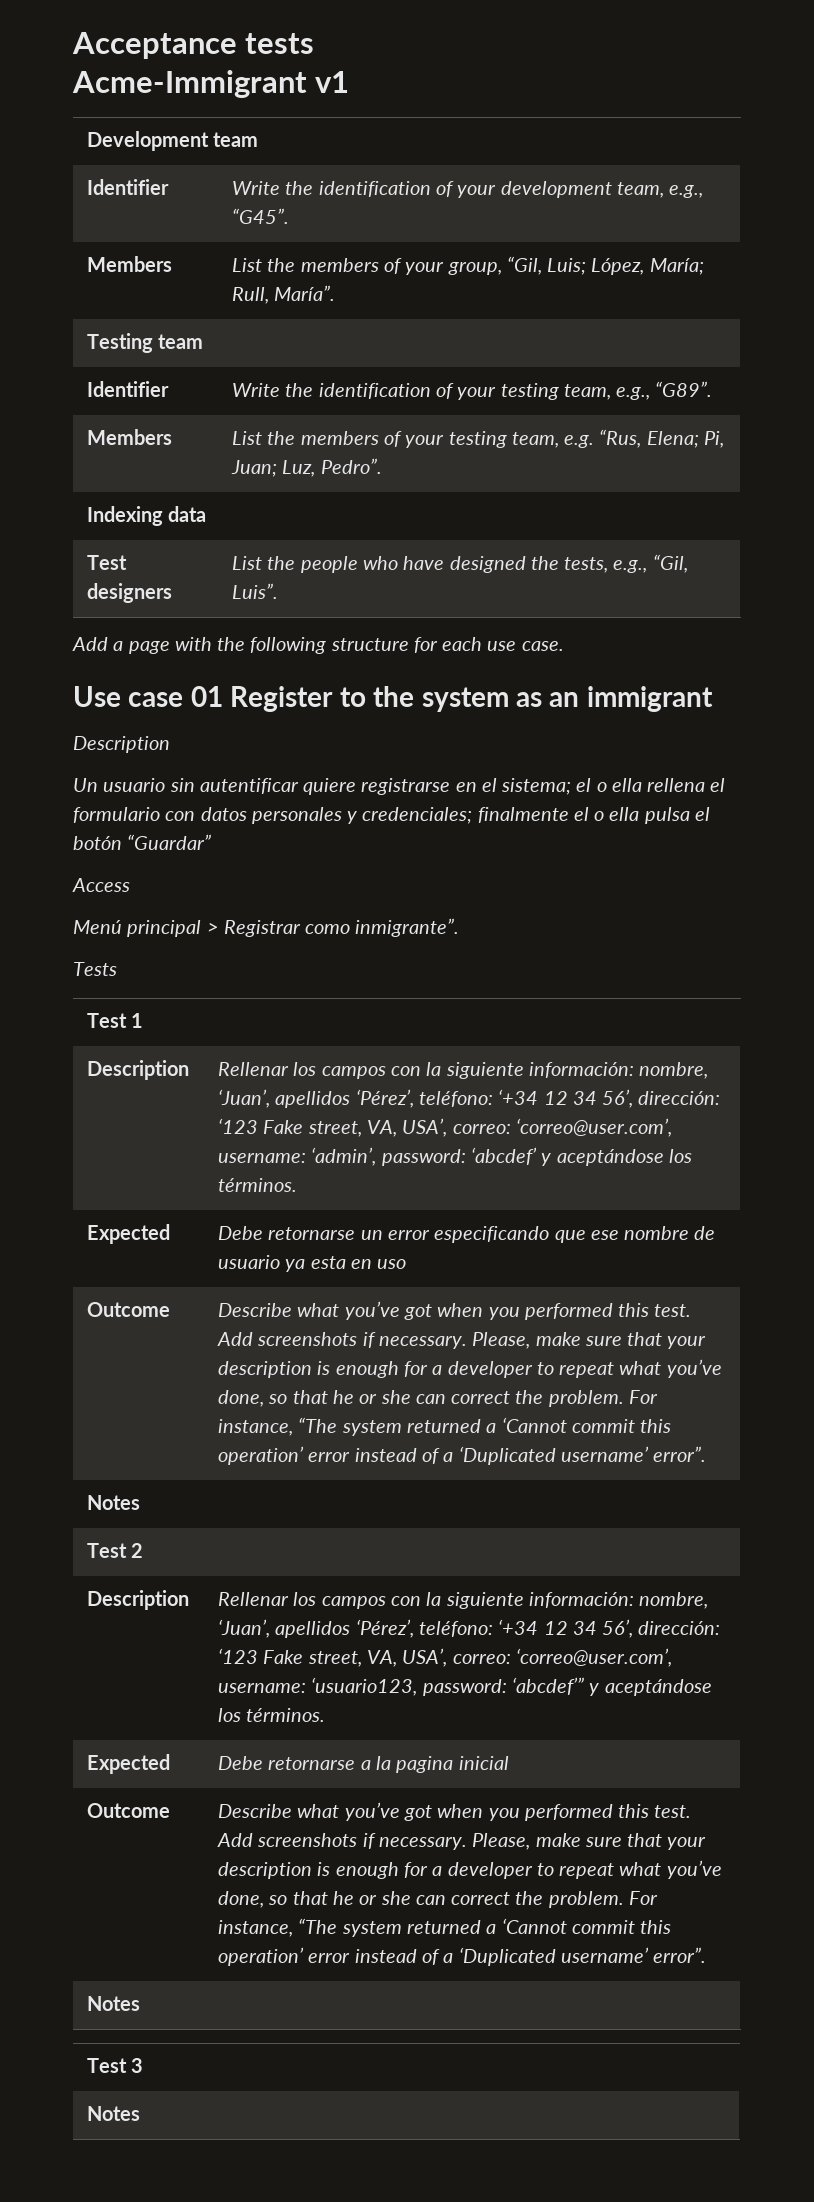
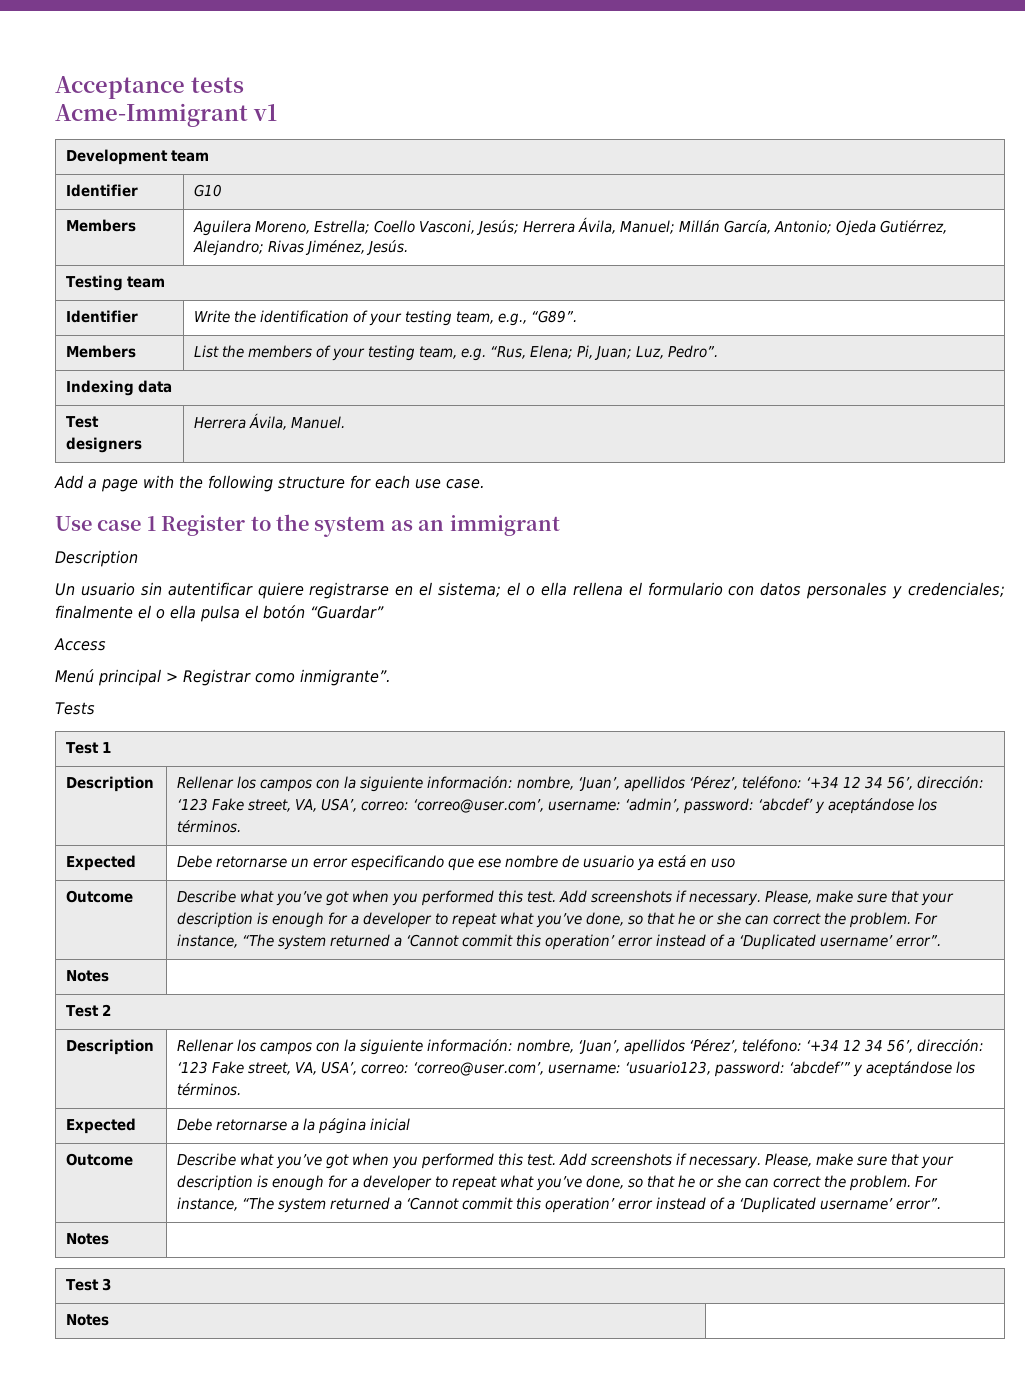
- Identifier | Write the identification of your development team, e.g., “G45”.
- Members | List the members of your group, “Gil, Luis; López, María; Rull, María”.
+ Identifier | G10
+ Members | Aguilera Moreno, Estrella; Coello Vasconi, Jesús; Herrera Ávila, Manuel; Millán García, Antonio; Ojeda Gutiérrez, Alejandro; Rivas Jiménez, Jesús.
- Test designers | List the people who have designed the tests, e.g., “Gil, Luis”.
+ Test designers | Herrera Ávila, Manuel.
- Use case 01 Register to the system as an immigrant
+ Use case 1 Register to the system as an immigrant
- Expected | Debe retornarse un error especificando que ese nombre de usuario ya esta en uso
+ Expected | Debe retornarse un error especificando que ese nombre de usuario ya está en uso
- Expected | Debe retornarse a la pagina inicial
+ Expected | Debe retornarse a la página inicial

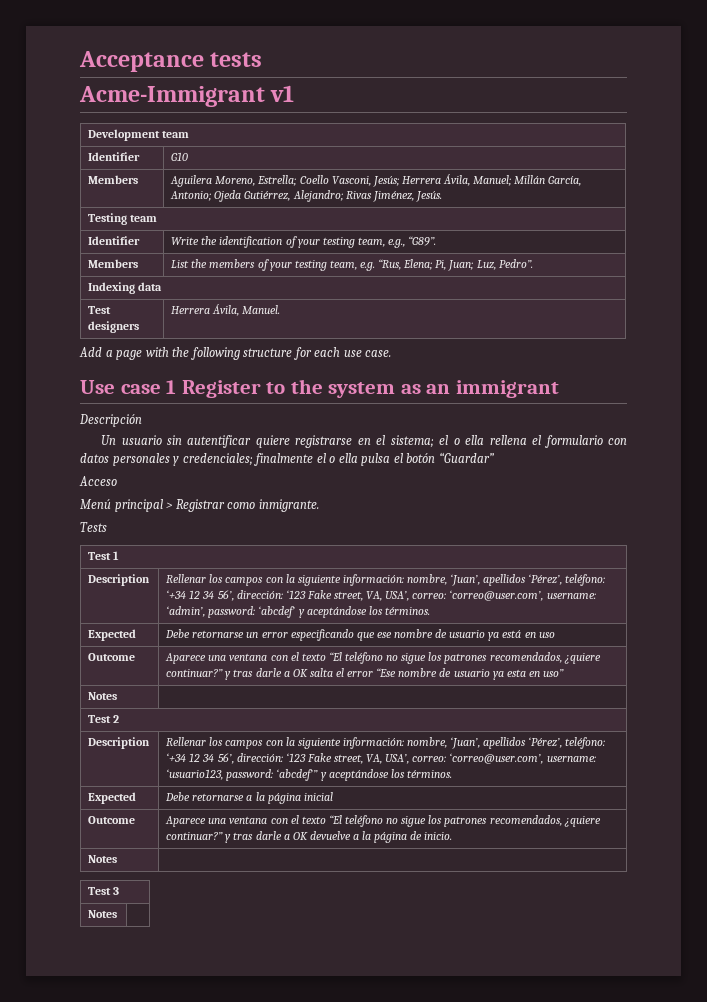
  Use case 1 Register to the system as an immigrant
- Description
+ Descripción
- Access
+ Acceso
- Menú principal > Registrar como inmigrante”.
+ Menú principal > Registrar como inmigrante.
  Expected | Debe retornarse un error especificando que ese nombre de usuario ya está en uso
- Outcome | Describe what you’ve got when you performed this test. Add screenshots if necessary. Please, make sure that your description is enough for a developer to repeat what you’ve done, so that he or she can correct the problem. For instance, “The system returned a ‘Cannot commit this operation’ error instead of a ‘Duplicated username’ error”.
+ Outcome | Aparece una ventana con el texto “El teléfono no sigue los patrones recomendados, ¿quiere continuar?” y tras darle a OK salta el error “Ese nombre de usuario ya esta en uso”
  Expected | Debe retornarse a la página inicial
- Outcome | Describe what you’ve got when you performed this test. Add screenshots if necessary. Please, make sure that your description is enough for a developer to repeat what you’ve done, so that he or she can correct the problem. For instance, “The system returned a ‘Cannot commit this operation’ error instead of a ‘Duplicated username’ error”.
+ Outcome | Aparece una ventana con el texto “El teléfono no sigue los patrones recomendados, ¿quiere continuar?” y tras darle a OK devuelve a la página de inicio.

